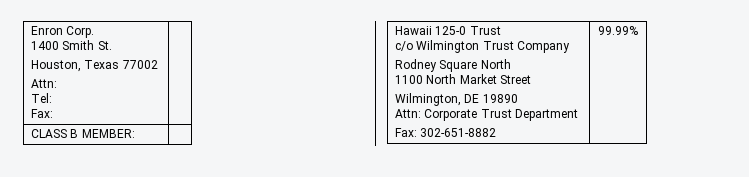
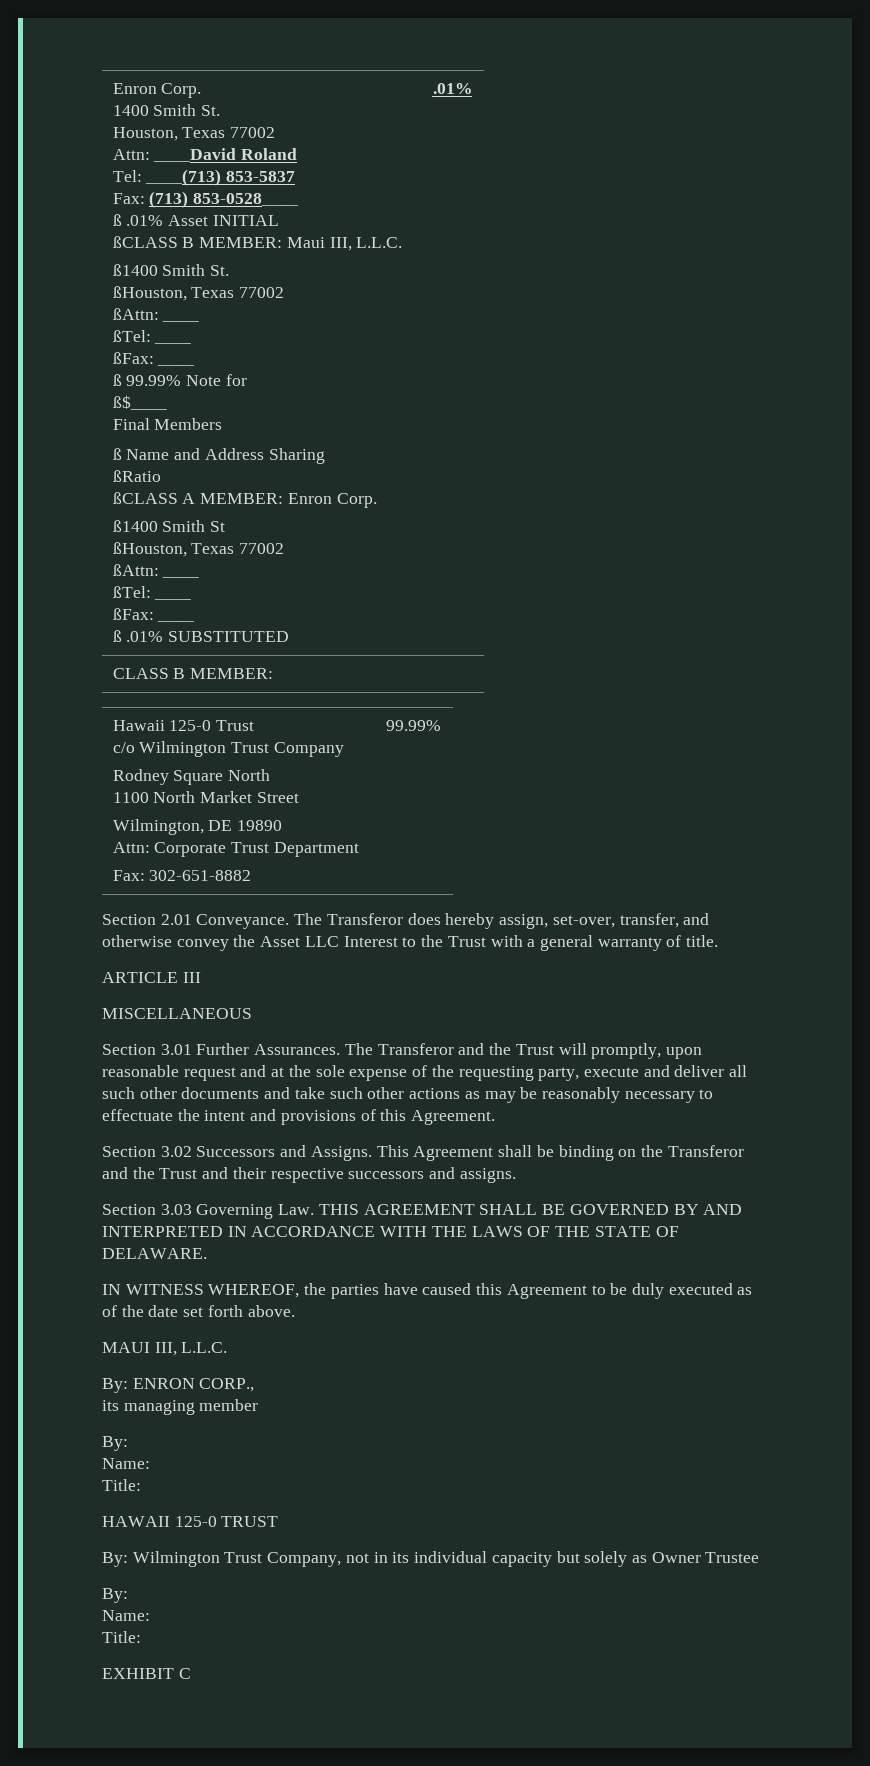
  Houston, Texas 77002
- Attn:
+ Attn: ____David Roland
- Tel:
- Fax:
+ Tel: ____(713) 853-5837
+ Fax: (713) 853-0528____
+ ß .01% Asset INITIAL
+ ßCLASS B MEMBER: Maui III, L.L.C.
+ ß1400 Smith St.
+ ßHouston, Texas 77002
+ ßAttn: ____
+ ßTel: ____
+ ßFax: ____
+ ß 99.99% Note for
+ ß$____
+ Final Members
+ ß Name and Address Sharing
+ ßRatio
+ ßCLASS A MEMBER: Enron Corp.
+ ß1400 Smith St
+ ßHouston, Texas 77002
+ ßAttn: ____
+ ßTel: ____
+ ßFax: ____
+ ß .01% SUBSTITUTED | .01%
+ Section 2.01 Conveyance. The Transferor does hereby assign, set-over, transfer, and otherwise convey the Asset LLC Interest to the Trust with a general warranty of title.
+ ARTICLE III
+ MISCELLANEOUS
+ Section 3.01 Further Assurances. The Transferor and the Trust will promptly, upon reasonable request and at the sole expense of the requesting party, execute and deliver all such other documents and take such other actions as may be reasonably necessary to effectuate the intent and provisions of this Agreement.
+ Section 3.02 Successors and Assigns. This Agreement shall be binding on the Transferor and the Trust and their respective successors and assigns.
+ Section 3.03 Governing Law. THIS AGREEMENT SHALL BE GOVERNED BY AND INTERPRETED IN ACCORDANCE WITH THE LAWS OF THE STATE OF DELAWARE.
+ IN WITNESS WHEREOF, the parties have caused this Agreement to be duly executed as of the date set forth above.
+ MAUI III, L.L.C.
+ By: ENRON CORP.,
+ its managing member
+ By:
+ Name:
+ Title:
+ HAWAII 125-0 TRUST
+ By: Wilmington Trust Company, not in its individual capacity but solely as Owner Trustee
+ By:
+ Name:
+ Title:
+ EXHIBIT C

